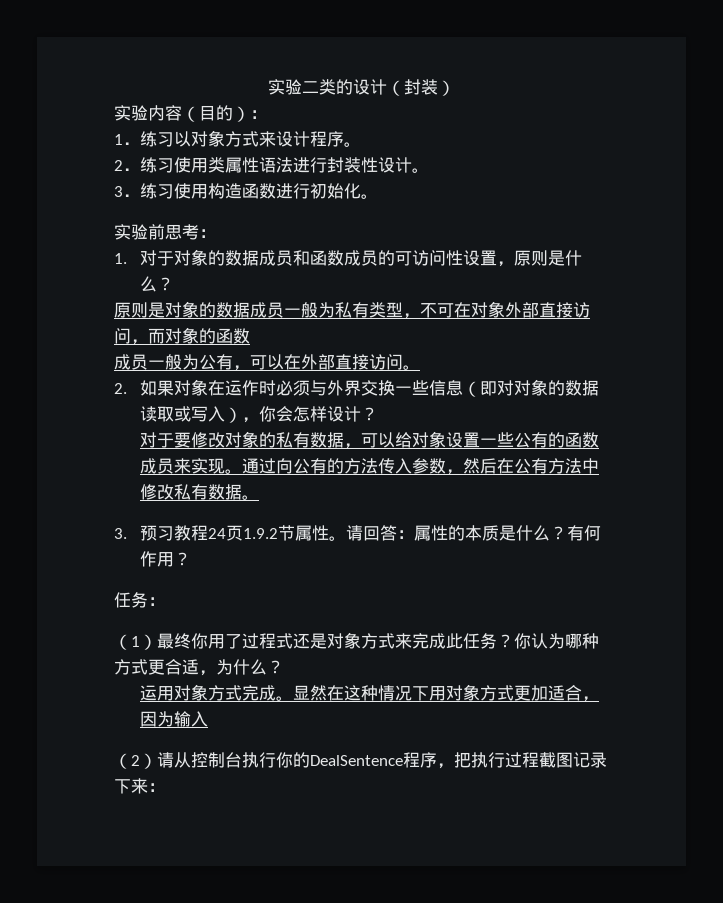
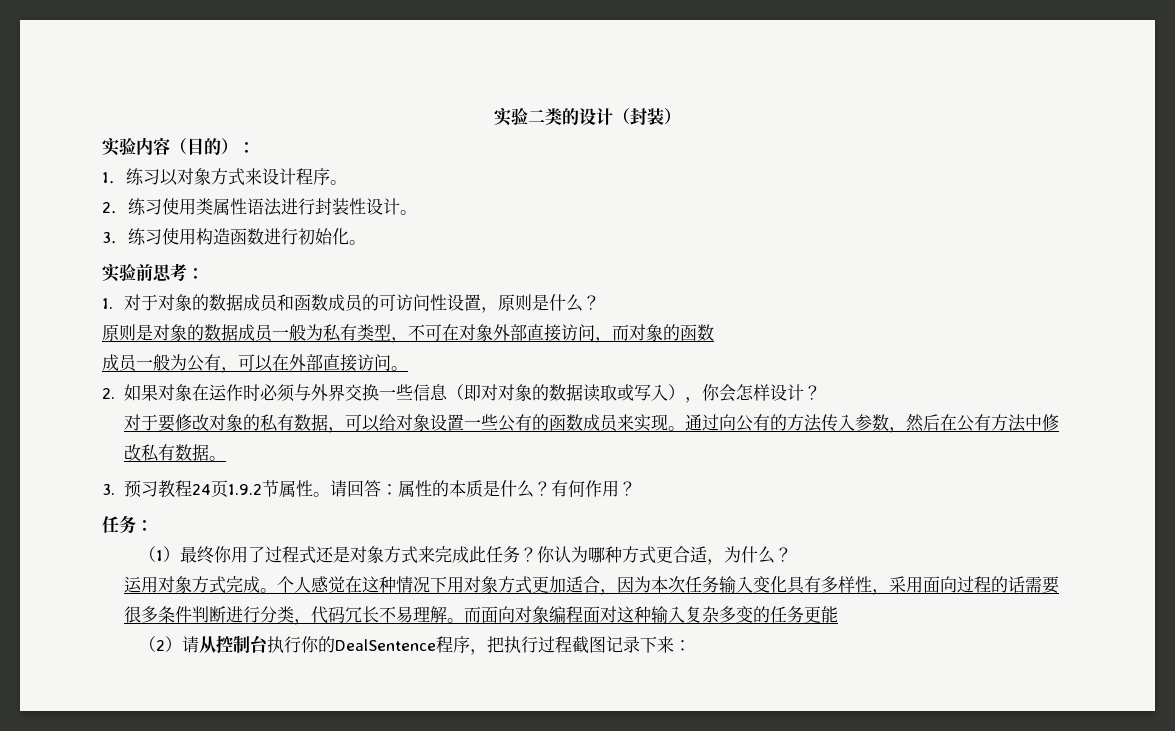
- 显然在这种情况下用对象方式更加适合，因为输入
+ 个人感觉在这种情况下用对象方式更加适合，因为本次任务输入变化具有多样性，采用面向过程的话需要很多条件判断进行分类，代码冗长不易理解。而面向对象编程面对这种输入复杂多变的任务更能

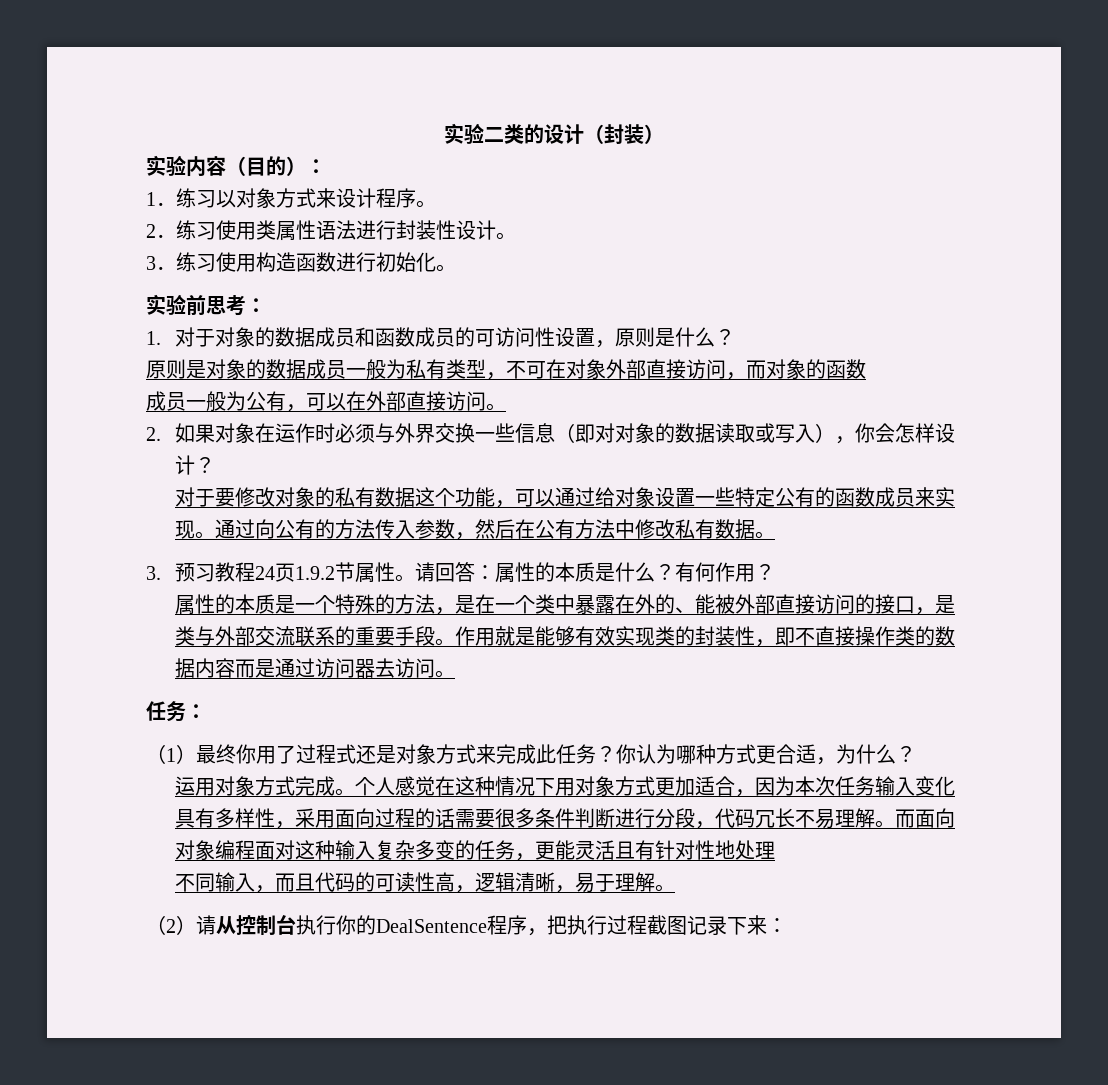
- 对于要修改对象的私有数据，可以给对象设置一些公有的函数成员来实现。
+ 对于要修改对象的私有数据这个功能，可以通过给对象设置一些特定公有的函数成员来实现。
+ 属性的本质是一个特殊的方法，是在一个类中暴露在外的、能被外部直接访问的接口，是类与外部交流联系的重要手段。作用就是能够有效实现类的封装性，即不直接操作类的数据内容而是通过访问器去访问。
- 个人感觉在这种情况下用对象方式更加适合，因为本次任务输入变化具有多样性，采用面向过程的话需要很多条件判断进行分类，代码冗长不易理解。
+ 个人感觉在这种情况下用对象方式更加适合，因为本次任务输入变化具有多样性，采用面向过程的话需要很多条件判断进行分段，代码冗长不易理解。
- 而面向对象编程面对这种输入复杂多变的任务更能
+ 而面向对象编程面对这种输入复杂多变的任务，更能灵活且有针对性地处理
+ 不同输入，而且代码的可读性高，逻辑清晰，易于理解。

